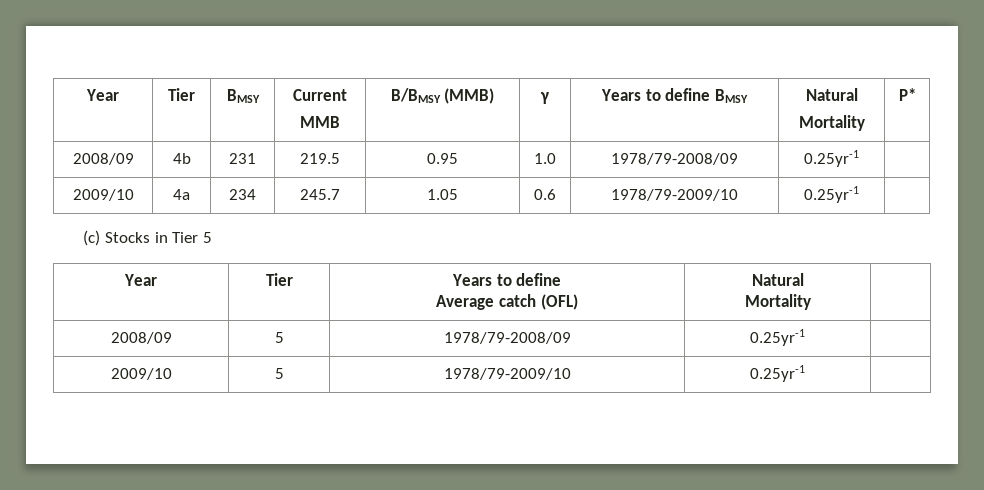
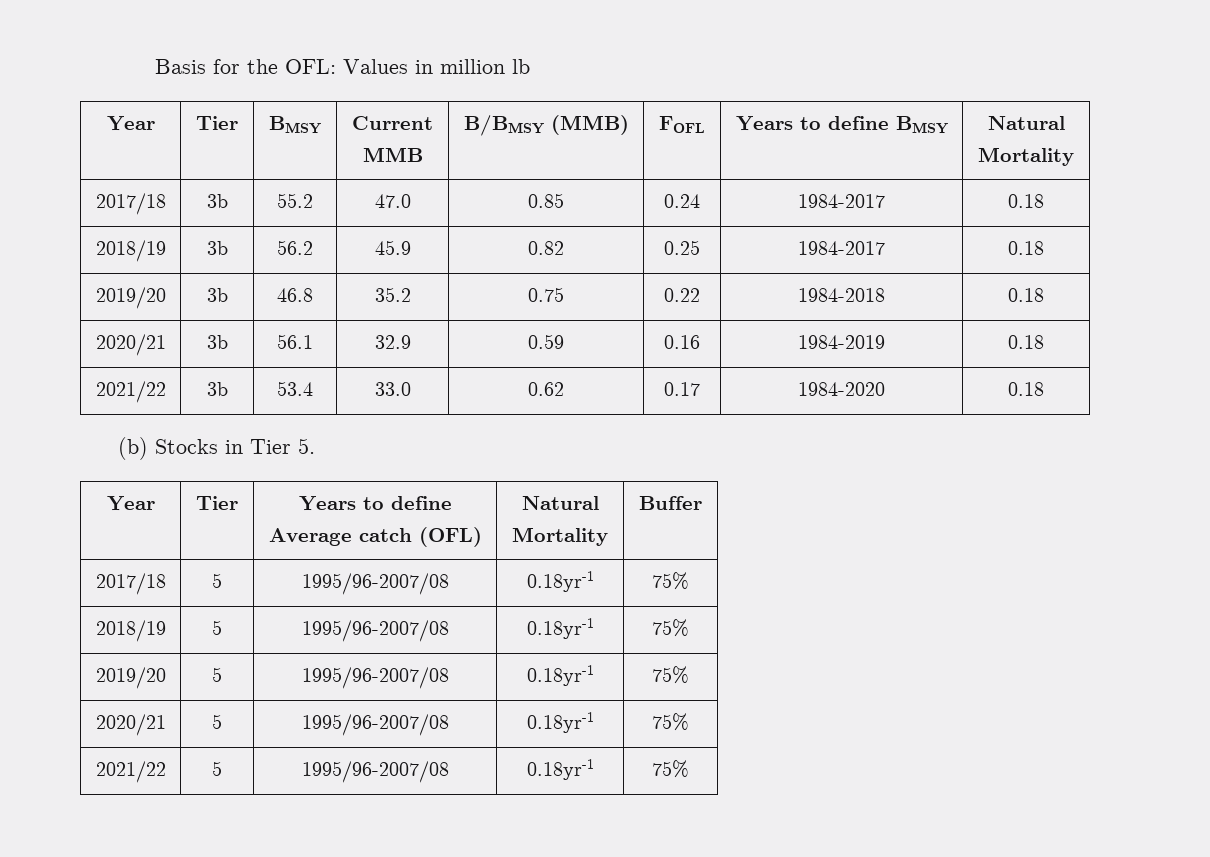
+ Basis for the OFL: Values in million lb
  Year | Tier | BMSY | Current
- MMB | B/BMSY (MMB) | γ | Years to define BMSY | Natural
- Mortality | P*
- 2008/09 | 4b | 231 | 219.5 | 0.95 | 1.0 | 1978/79-2008/09 | 0.25yr-1 |
- 2009/10 | 4a | 234 | 245.7 | 1.05 | 0.6 | 1978/79-2009/10 | 0.25yr-1 |
- (c) Stocks in Tier 5
+ MMB | B/BMSY (MMB) | FOFL | Years to define BMSY | Natural
+ Mortality
+ 2017/18 | 3b | 55.2 | 47.0 | 0.85 | 0.24 | 1984-2017 | 0.18
+ 2018/19 | 3b | 56.2 | 45.9 | 0.82 | 0.25 | 1984-2017 | 0.18
+ 2019/20 | 3b | 46.8 | 35.2 | 0.75 | 0.22 | 1984-2018 | 0.18
+ 2020/21 | 3b | 56.1 | 32.9 | 0.59 | 0.16 | 1984-2019 | 0.18
+ 2021/22 | 3b | 53.4 | 33.0 | 0.62 | 0.17 | 1984-2020 | 0.18
+ (b) Stocks in Tier 5.
  Year | Tier | Years to define
  Average catch (OFL) | Natural
- Mortality |
- 2008/09 | 5 | 1978/79-2008/09 | 0.25yr-1 |
- 2009/10 | 5 | 1978/79-2009/10 | 0.25yr-1 |
+ Mortality | Buffer
+ 2017/18 | 5 | 1995/96-2007/08 | 0.18yr-1 | 75%
+ 2018/19 | 5 | 1995/96-2007/08 | 0.18yr-1 | 75%
+ 2019/20 | 5 | 1995/96-2007/08 | 0.18yr-1 | 75%
+ 2020/21 | 5 | 1995/96-2007/08 | 0.18yr-1 | 75%
+ 2021/22 | 5 | 1995/96-2007/08 | 0.18yr-1 | 75%

